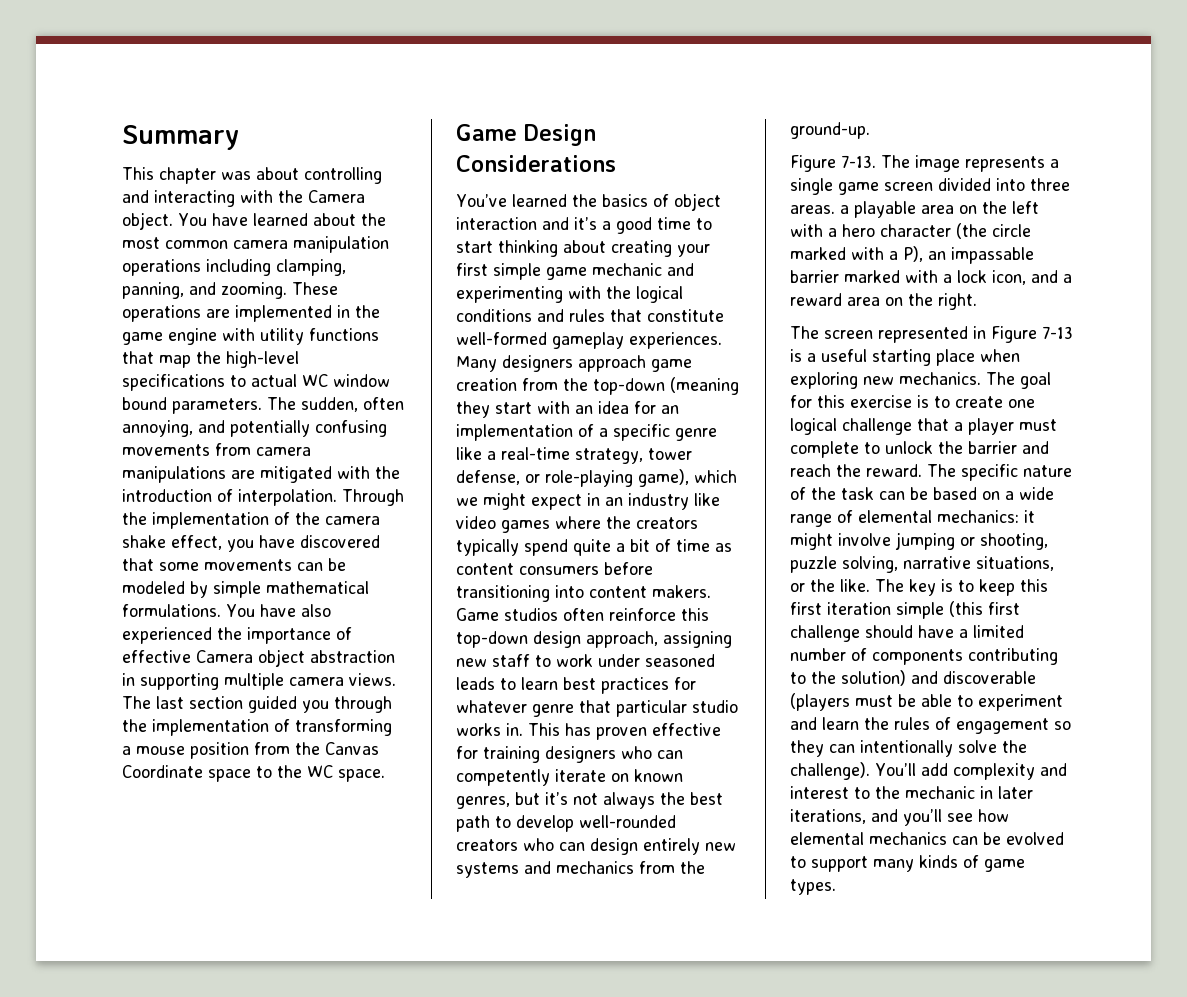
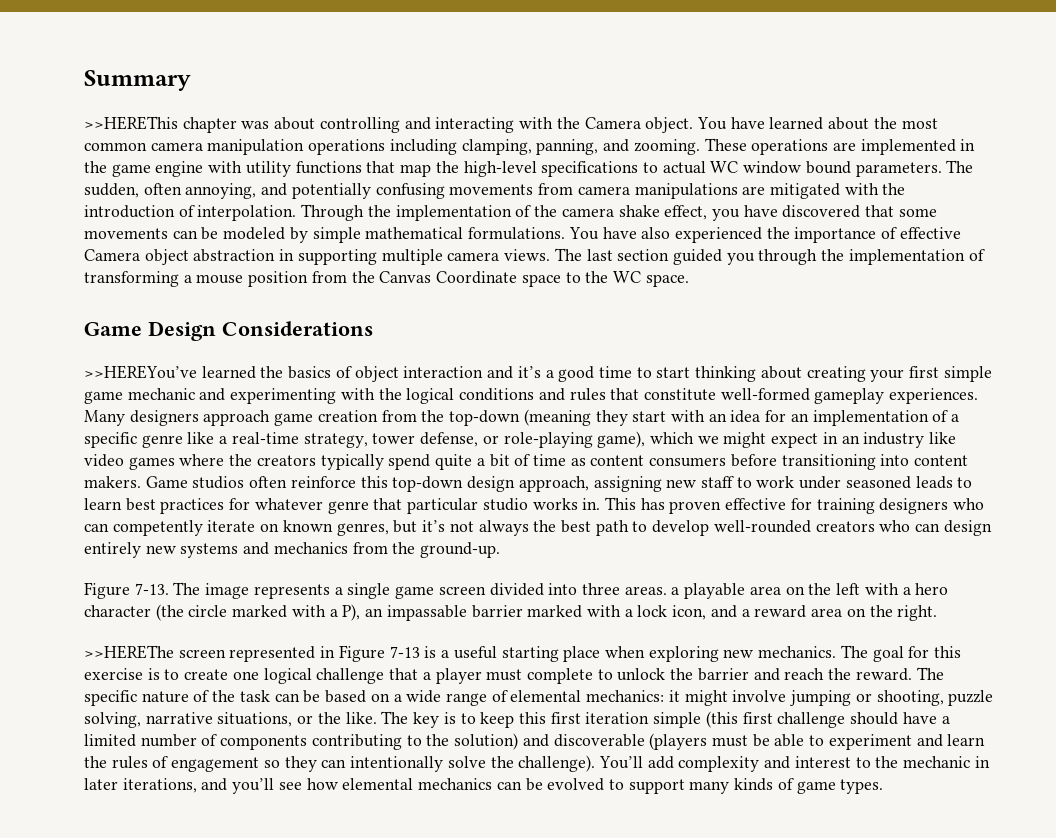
- This chapter was about controlling and interacting with the Camera object.
+ >>HEREThis chapter was about controlling and interacting with the Camera object.
- You’ve learned the basics of object interaction and it’s a good time to start thinking about creating your first simple game mechanic and experimenting with the logical conditions and rules that constitute well-formed gameplay experiences.
+ >>HEREYou’ve learned the basics of object interaction and it’s a good time to start thinking about creating your first simple game mechanic and experimenting with the logical conditions and rules that constitute well-formed gameplay experiences.
- The screen represented in Figure 7-13 is a useful starting place when exploring new mechanics.
+ >>HEREThe screen represented in Figure 7-13 is a useful starting place when exploring new mechanics.

